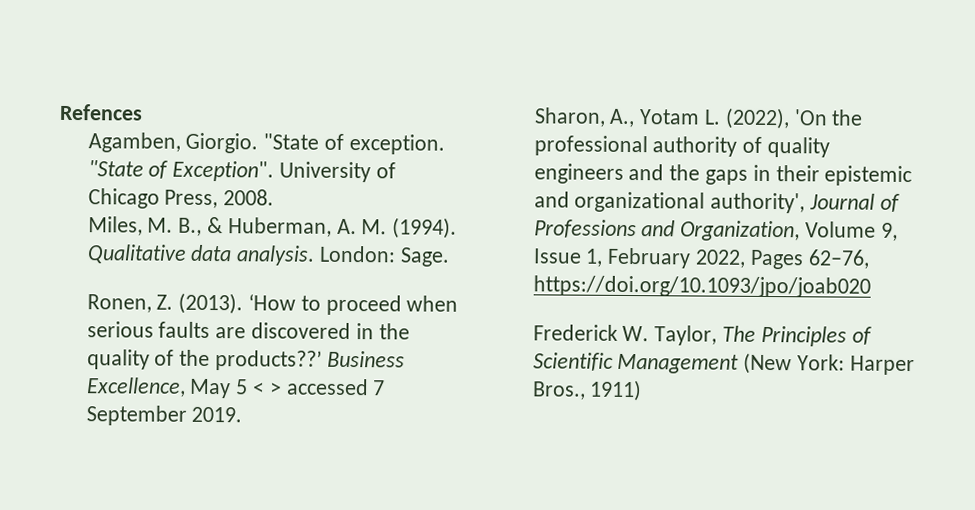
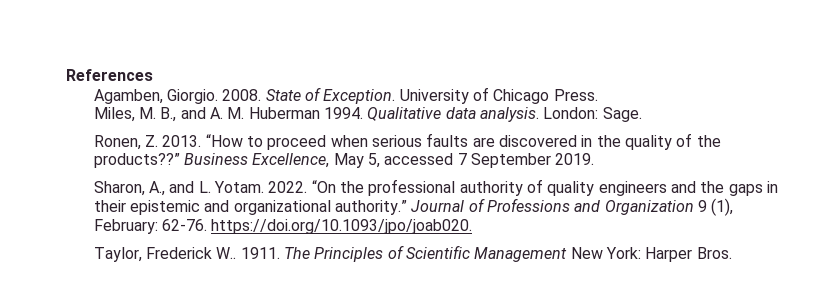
- Refences
+ References
- "State of exception. "State of Exception".
+ 2008. State of Exception.
- University of Chicago Press, 2008.
+ University of Chicago Press.
- Miles, M. B., & Huberman, A. M. (1994).
+ Miles, M. B., and A. M. Huberman 1994.
- Ronen, Z. (2013). ‘How to proceed when serious faults are discovered in the quality of the products??’
+ Ronen, Z. 2013. “How to proceed when serious faults are discovered in the quality of the products??”
- Business Excellence, May 5 < > accessed 7 September 2019.
+ Business Excellence, May 5, accessed 7 September 2019.
- Sharon, A., Yotam L. (2022), 'On the professional authority of quality engineers and the gaps in their epistemic and organizational authority', Journal of Professions and Organization, Volume 9, Issue 1, February 2022, Pages 62–76, https://doi.org/10.1093/jpo/joab020
- Frederick W. Taylor, The Principles of Scientific Management (New York: Harper Bros., 1911)
+ Sharon, A., and L. Yotam. 2022. “On the professional authority of quality engineers and the gaps in their epistemic and organizational authority.” Journal of Professions and Organization 9 (1), February: 62-76. https://doi.org/10.1093/jpo/joab020.
+ Taylor, Frederick W.. 1911. The Principles of Scientific Management New York: Harper Bros.

